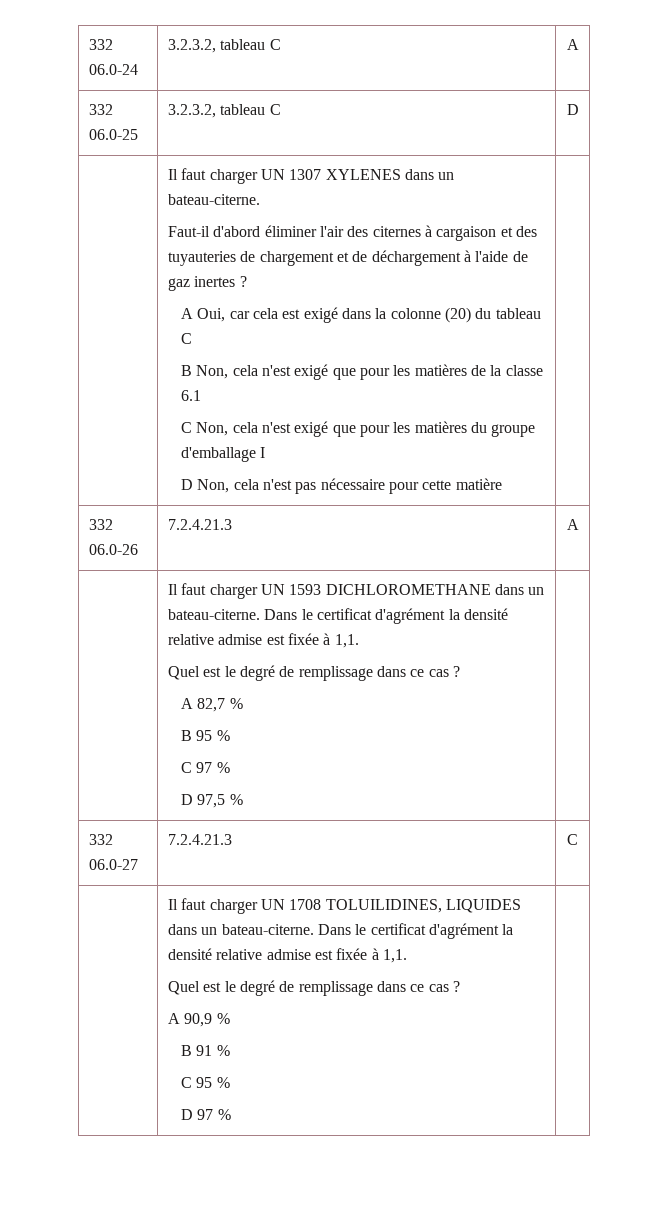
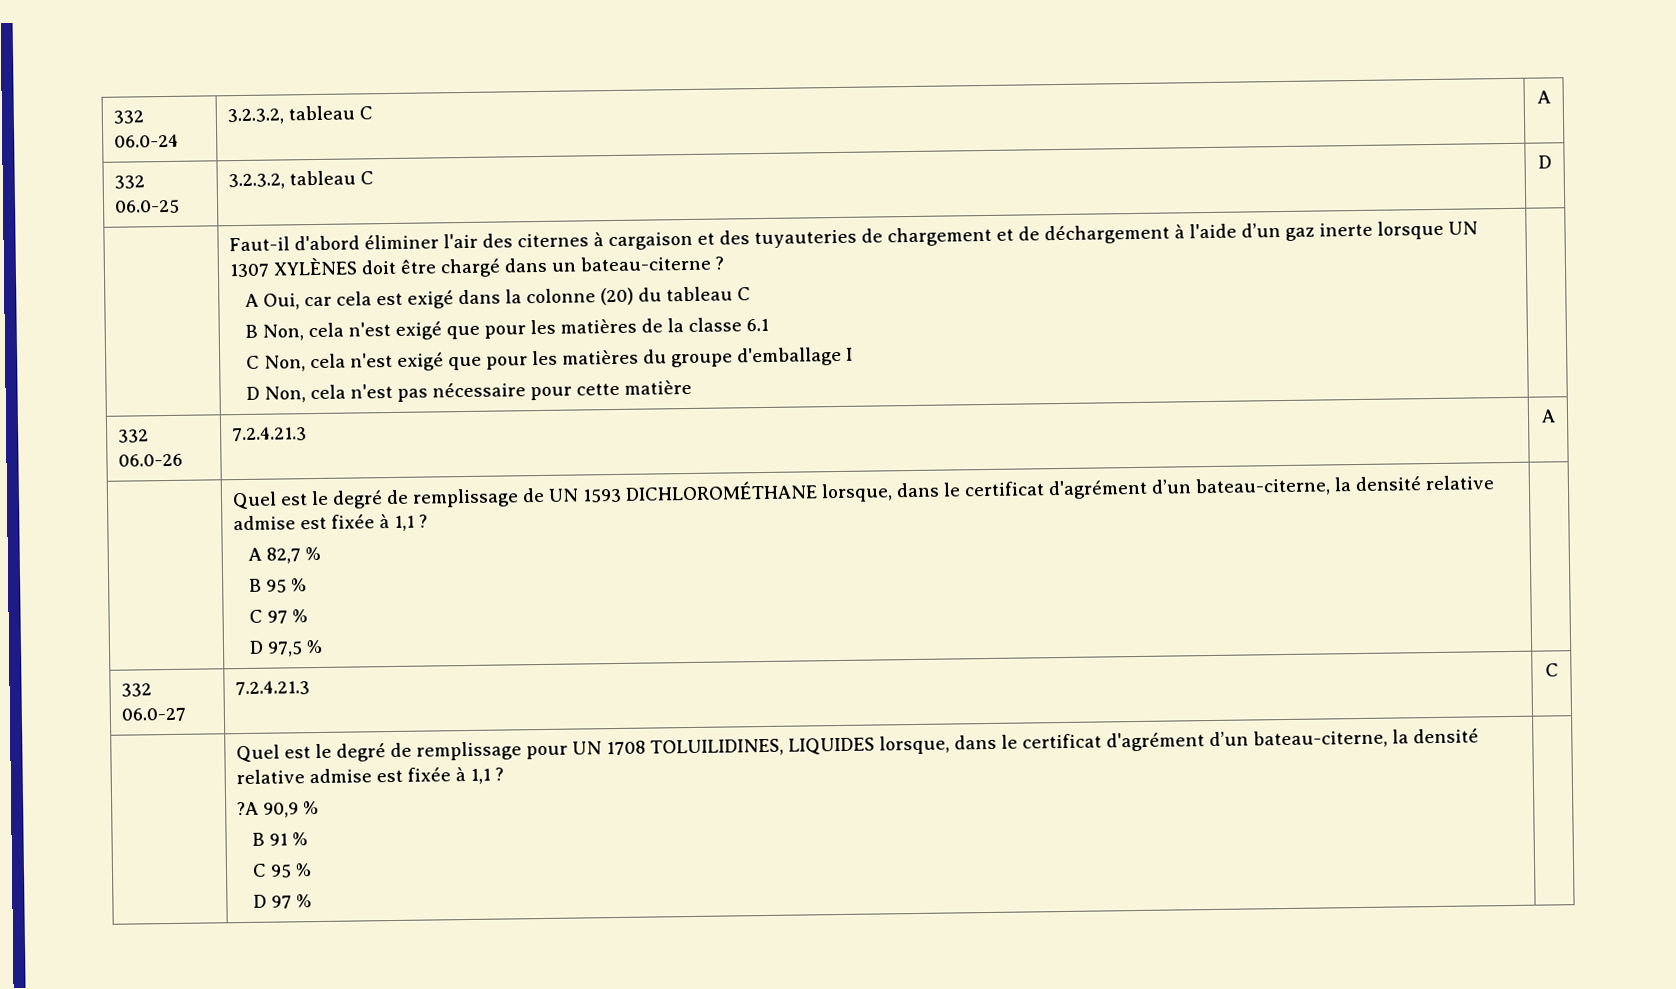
- Il faut charger UN 1307 XYLENES dans un bateau-citerne.
- Faut-il d'abord éliminer l'air des citernes à cargaison et des tuyauteries de chargement et de déchargement à l'aide de gaz inertes ?
+ Faut-il d'abord éliminer l'air des citernes à cargaison et des tuyauteries de chargement et de déchargement à l'aide d’un gaz inerte lorsque UN 1307 XYLÈNES doit être chargé dans un bateau-citerne ?
- Il faut charger UN 1593 DICHLOROMETHANE dans un bateau-citerne. Dans le certificat d'agrément la densité relative admise est fixée à 1,1.
- Quel est le degré de remplissage dans ce cas ?
+ Quel est le degré de remplissage de UN 1593 DICHLOROMÉTHANE lorsque, dans le certificat d'agrément d’un bateau-citerne, la densité relative admise est fixée à 1,1 ?
- Il faut charger UN 1708 TOLUILIDINES, LIQUIDES dans un bateau-citerne. Dans le certificat d'agrément la densité relative admise est fixée à 1,1.
- Quel est le degré de remplissage dans ce cas ?
- A 90,9 %
+ Quel est le degré de remplissage pour UN 1708 TOLUILIDINES, LIQUIDES lorsque, dans le certificat d'agrément d’un bateau-citerne, la densité relative admise est fixée à 1,1 ?
+ ?A 90,9 %

